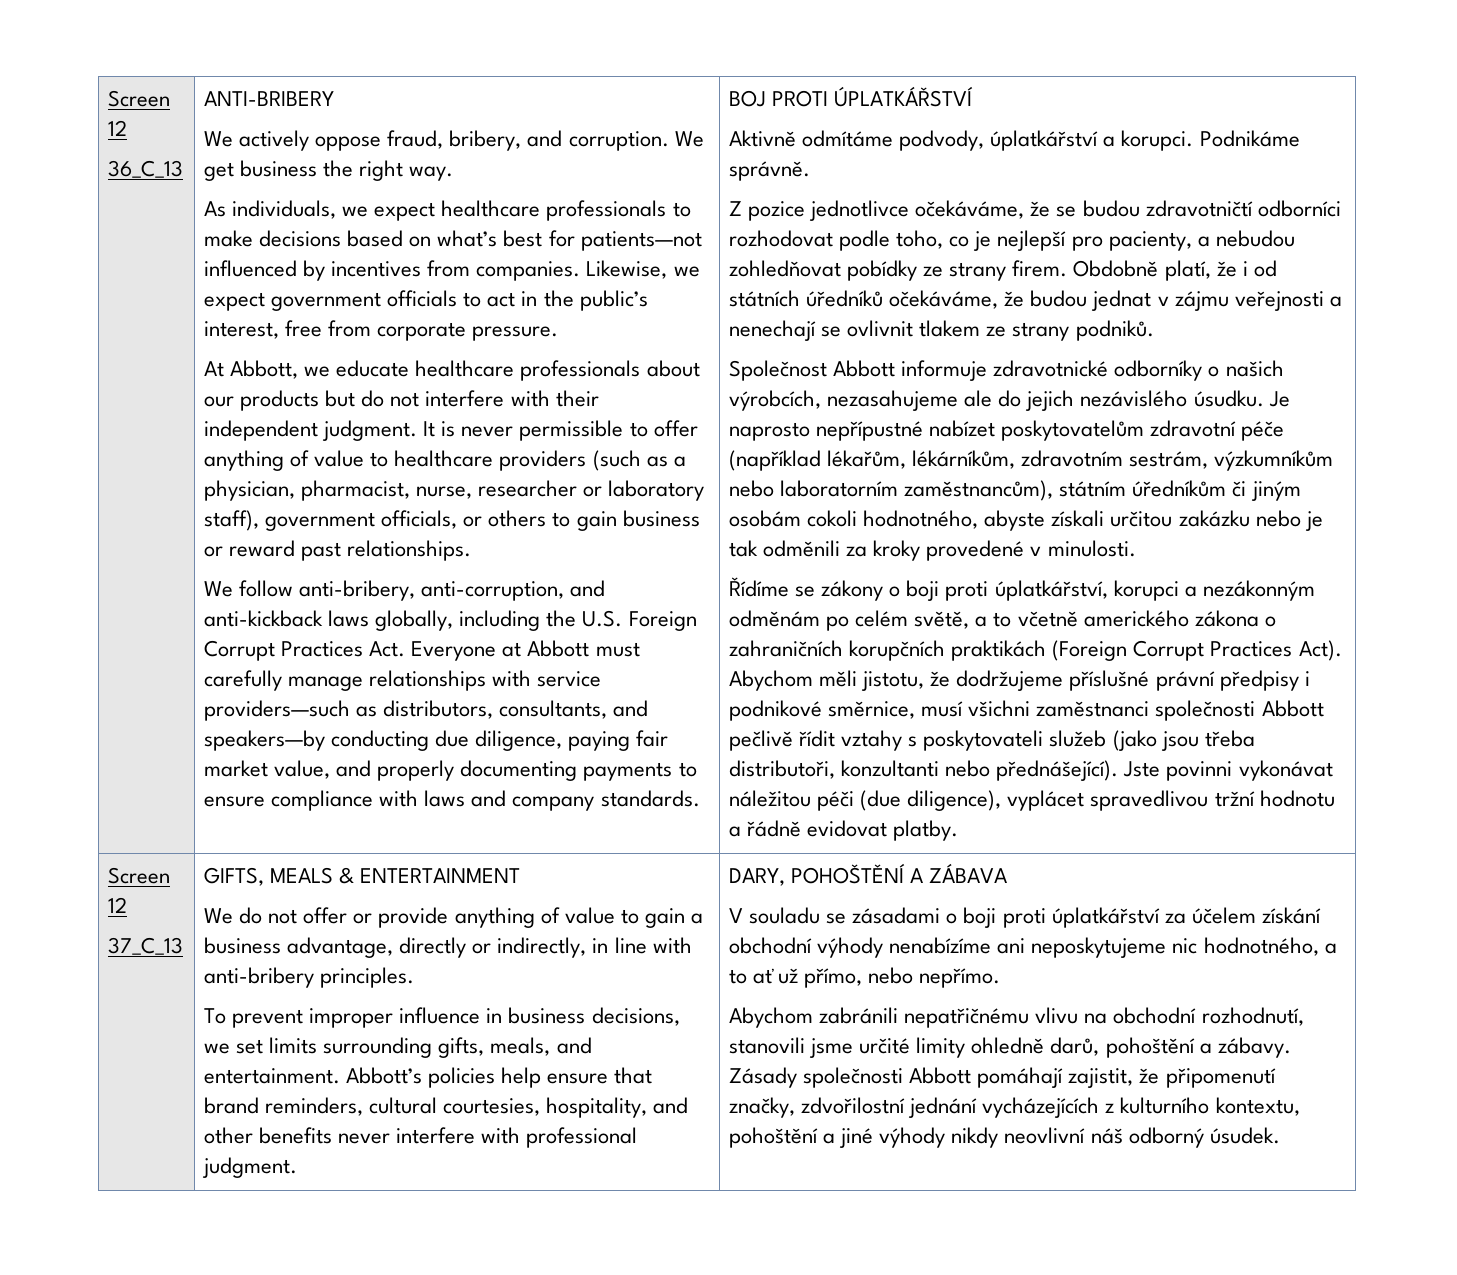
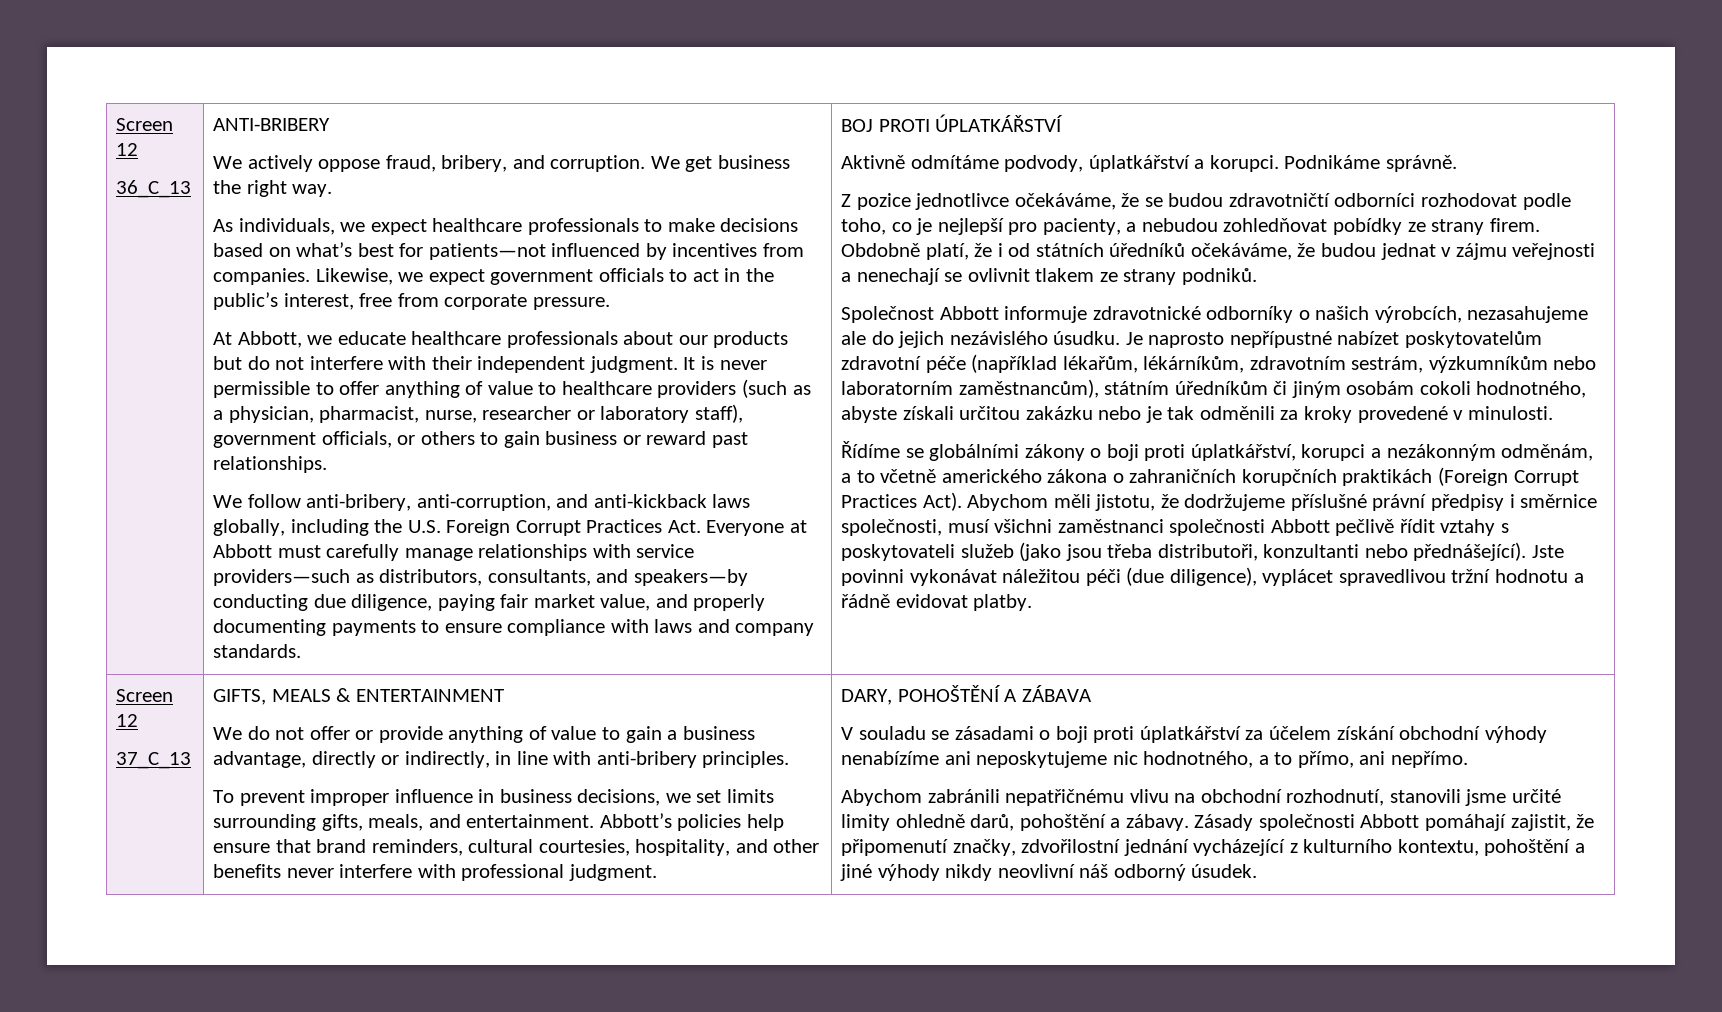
- Řídíme se zákony o boji proti úplatkářství, korupci a nezákonným odměnám po celém světě, a to včetně amerického zákona o zahraničních korupčních praktikách (Foreign Corrupt Practices Act).
+ Řídíme se globálními zákony o boji proti úplatkářství, korupci a nezákonným odměnám, a to včetně amerického zákona o zahraničních korupčních praktikách (Foreign Corrupt Practices Act).
- Abychom měli jistotu, že dodržujeme příslušné právní předpisy i podnikové směrnice, musí všichni zaměstnanci společnosti Abbott pečlivě řídit vztahy s poskytovateli služeb (jako jsou třeba distributoři, konzultanti nebo přednášející).
+ Abychom měli jistotu, že dodržujeme příslušné právní předpisy i směrnice společnosti, musí všichni zaměstnanci společnosti Abbott pečlivě řídit vztahy s poskytovateli služeb (jako jsou třeba distributoři, konzultanti nebo přednášející).
- V souladu se zásadami o boji proti úplatkářství za účelem získání obchodní výhody nenabízíme ani neposkytujeme nic hodnotného, a to ať už přímo, nebo nepřímo.
+ V souladu se zásadami o boji proti úplatkářství za účelem získání obchodní výhody nenabízíme ani neposkytujeme nic hodnotného, a to přímo, ani nepřímo.
- Zásady společnosti Abbott pomáhají zajistit, že připomenutí značky, zdvořilostní jednání vycházejících z kulturního kontextu, pohoštění a jiné výhody nikdy neovlivní náš odborný úsudek.
+ Zásady společnosti Abbott pomáhají zajistit, že připomenutí značky, zdvořilostní jednání vycházející z kulturního kontextu, pohoštění a jiné výhody nikdy neovlivní náš odborný úsudek.

